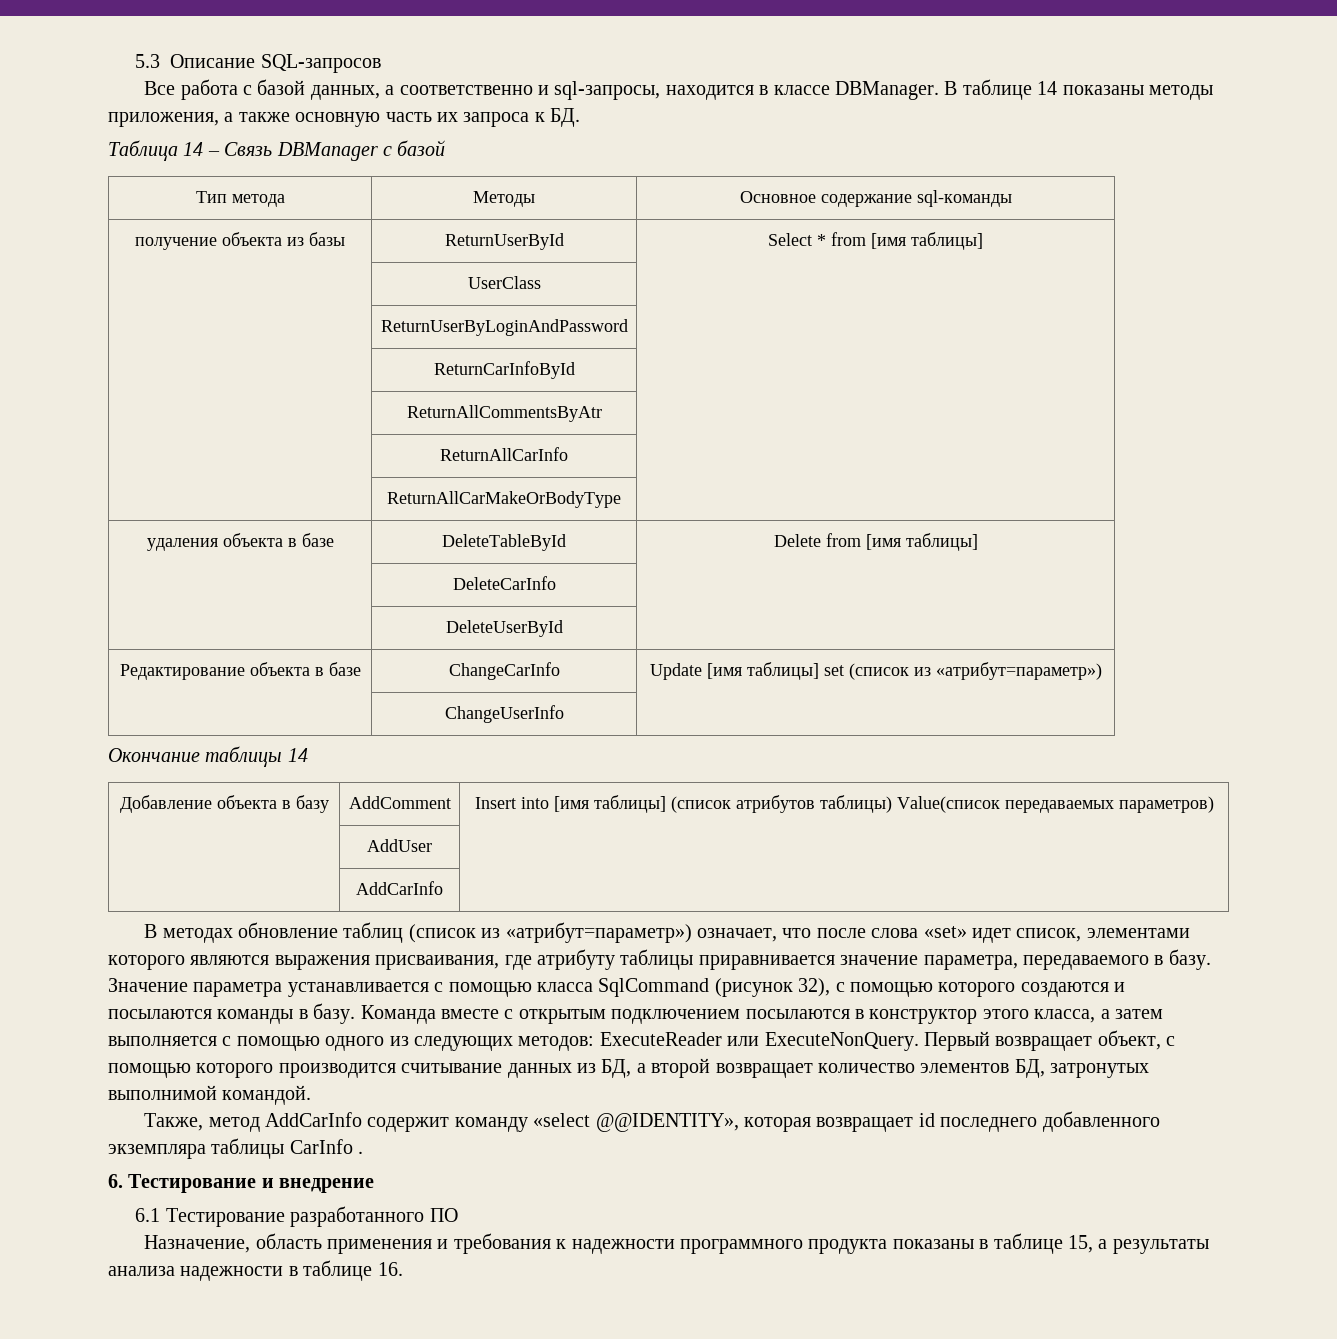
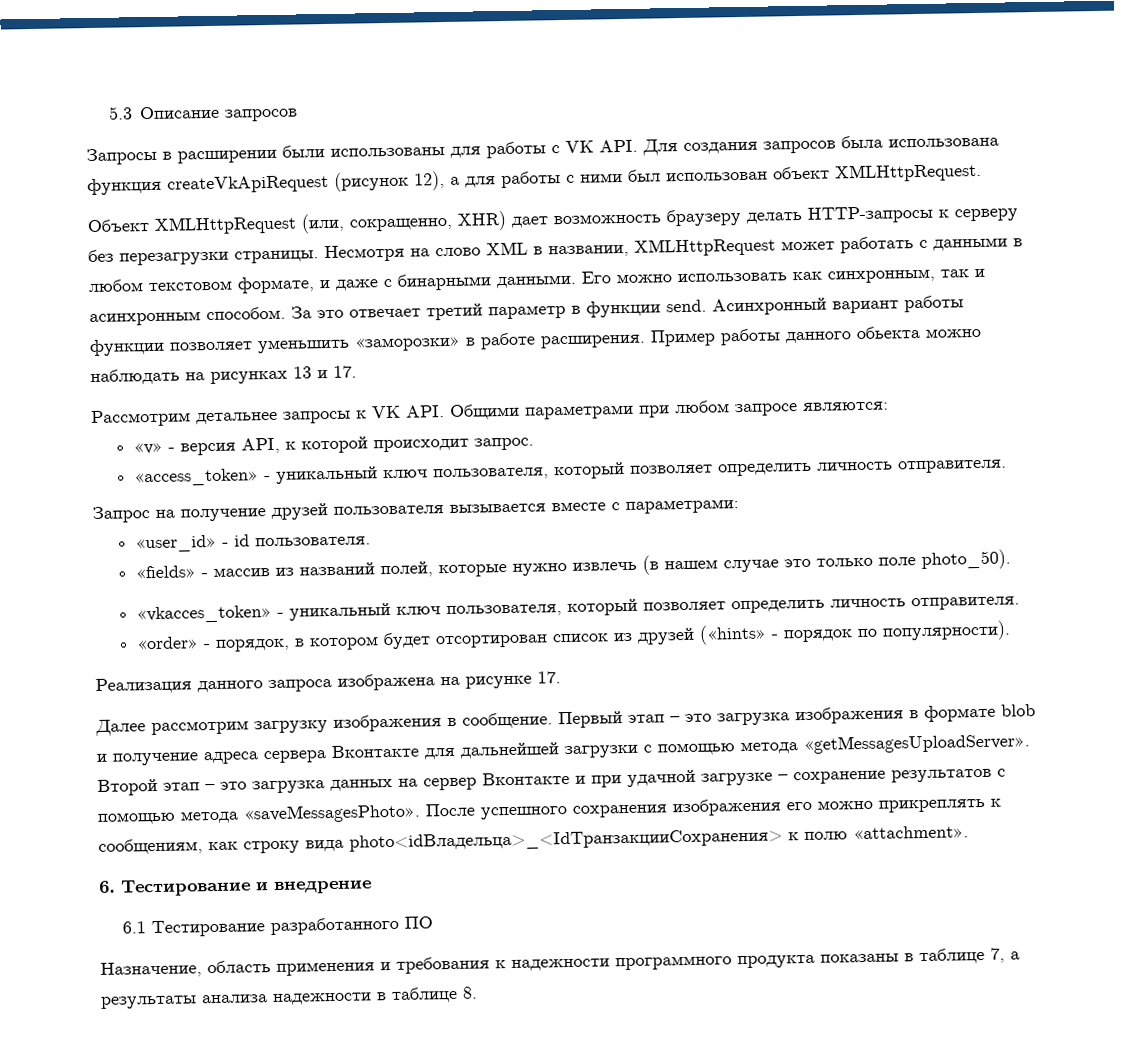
- 5.3 Описание SQL-запросов
- Все работа с базой данных, а соответственно и sql-запросы, находится в классе DBManager. В таблице 14 показаны методы приложения, а также основную часть их запроса к БД.
- Таблица 14 – Связь DBManager с базой
- Тип метода | Методы | Основное содержание sql-команды
- получение объекта из базы | ReturnUserById | Select * from [имя таблицы]
- | UserClass |
- | ReturnUserByLoginAndPassword |
- | ReturnCarInfoById |
- | ReturnAllCommentsByAtr |
- | ReturnAllCarInfo |
- | ReturnAllCarMakeOrBodyType |
- удаления объекта в базе | DeleteTableById | Delete from [имя таблицы]
- | DeleteCarInfo |
- | DeleteUserById |
- Редактирование объекта в базе | ChangeCarInfo | Update [имя таблицы] set (список из «атрибут=параметр»)
- | СhangeUserInfo |
- Окончание таблицы 14
- Добавление объекта в базу | AddComment | Insert into [имя таблицы] (список атрибутов таблицы) Value(список передаваемых параметров)
- | AddUser |
- | AddCarInfo |
- В методах обновление таблиц (список из «атрибут=параметр») означает, что после слова «set» идет список, элементами которого являются выражения присваивания, где атрибуту таблицы приравнивается значение параметра, передаваемого в базу. Значение параметра устанавливается с помощью класса SqlCommand (рисунок 32), с помощью которого создаются и посылаются команды в базу. Команда вместе с открытым подключением посылаются в конструктор этого класса, а затем выполняется с помощью одного из следующих методов: ExecuteReader или ExecuteNonQuery. Первый возвращает объект, с помощью которого производится считывание данных из БД, а второй возвращает количество элементов БД, затронутых выполнимой командой.
- Также, метод AddCarInfo содержит команду «select @@IDENTITY», которая возвращает id последнего добавленного экземпляра таблицы CarInfo .
+ 5.3 Описание запросов
+ Запросы в расширении были использованы для работы с VK API. Для создания запросов была использована функция createVkApiRequest (рисунок 12), а для работы с ними был использован объект XMLHttpRequest.
+ Объект XMLHttpRequest (или, сокращенно, XHR) дает возможность браузеру делать HTTP-запросы к серверу без перезагрузки страницы. Несмотря на слово XML в названии, XMLHttpRequest может работать с данными в любом текстовом формате, и даже c бинарными данными. Его можно использовать как синхронным, так и асинхронным способом. За это отвечает третий параметр в функции send. Асинхронный вариант работы функции позволяет уменьшить «заморозки» в работе расширения. Пример работы данного обьекта можно наблюдать на рисунках 13 и 17.
+ Рассмотрим детальнее запросы к VK API. Общими параметрами при любом запросе являются:
+ «v» - версия API, к которой происходит запрос.
+ «access_token» - уникальный ключ пользователя, который позволяет определить личность отправителя.
+ Запрос на получение друзей пользователя вызывается вместе с параметрами:
+ «user_id» - id пользователя.
+ «fields» - массив из названий полей, которые нужно извлечь (в нашем случае это только поле photo_50).
+ «vkacces_token» - уникальный ключ пользователя, который позволяет определить личность отправителя.
+ «order» - порядок, в котором будет отсортирован список из друзей («hints» - порядок по популярности).
+ Реализация данного запроса изображена на рисунке 17.
+ Далее рассмотрим загрузку изображения в сообщение. Первый этап – это загрузка изображения в формате blob и получение адреса сервера Вконтакте для дальнейшей загрузки с помощью метода «getMessagesUploadServer». Второй этап – это загрузка данных на сервер Вконтакте и при удачной загрузке – сохранение результатов с помощью метода «saveMessagesPhoto». После успешного сохранения изображения его можно прикреплять к сообщениям, как строку вида photo<idВладельца>_<IdТранзакцииСохранения> к полю «attachment».
- Назначение, область применения и требования к надежности программного продукта показаны в таблице 15, а результаты анализа надежности в таблице 16.
+ Назначение, область применения и требования к надежности программного продукта показаны в таблице 7, а результаты анализа надежности в таблице 8.

